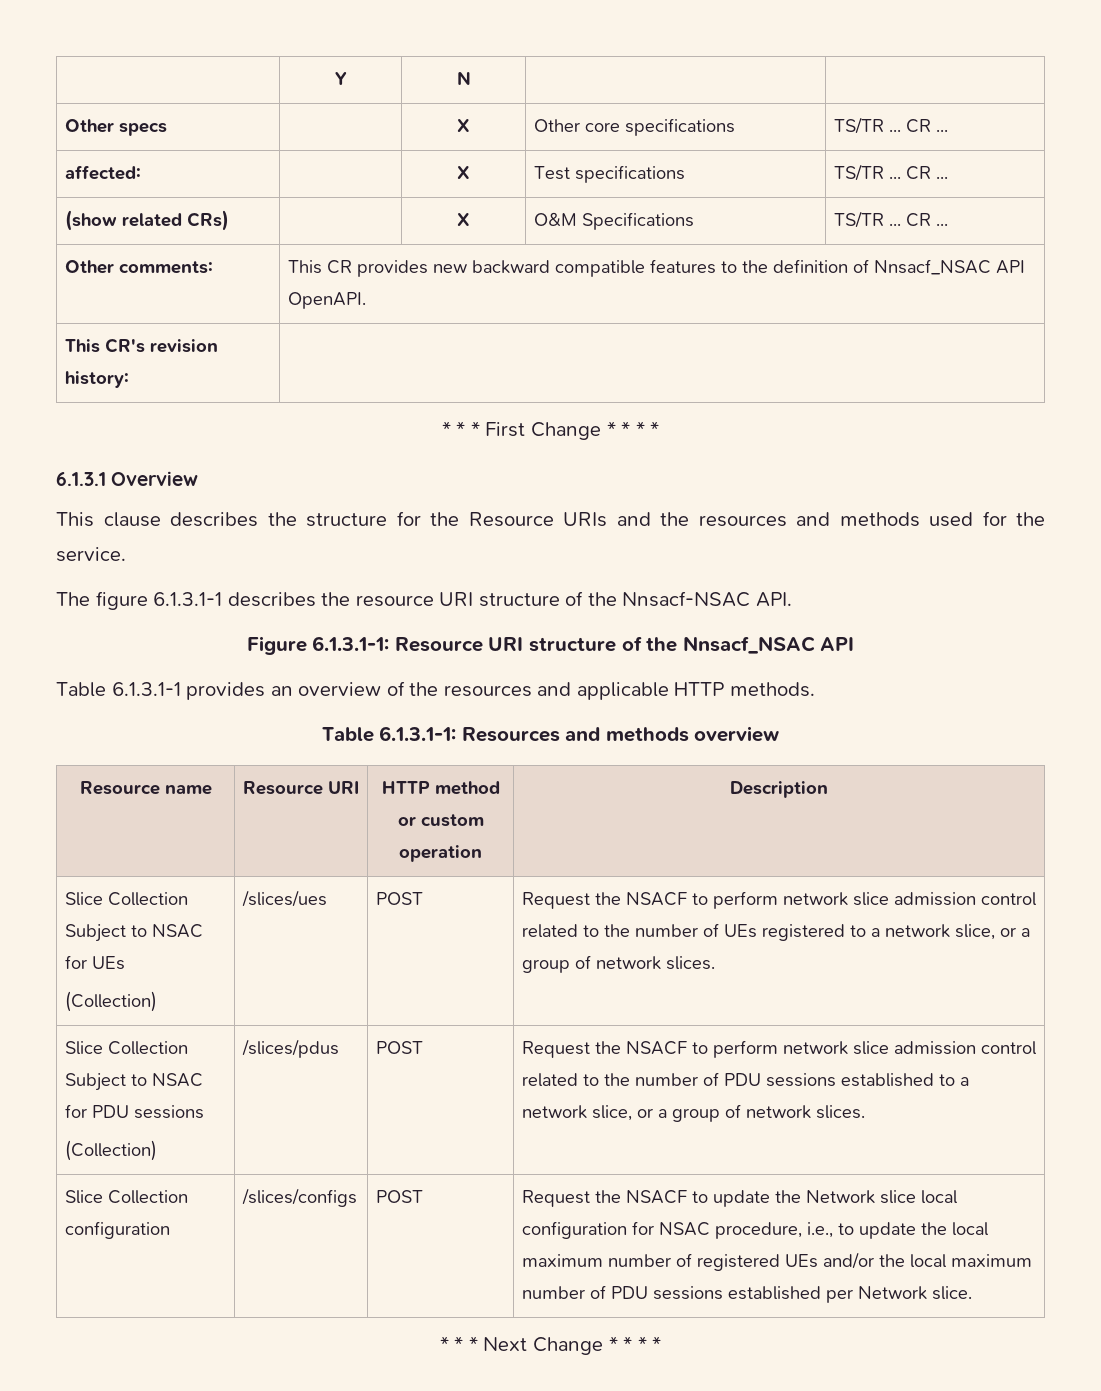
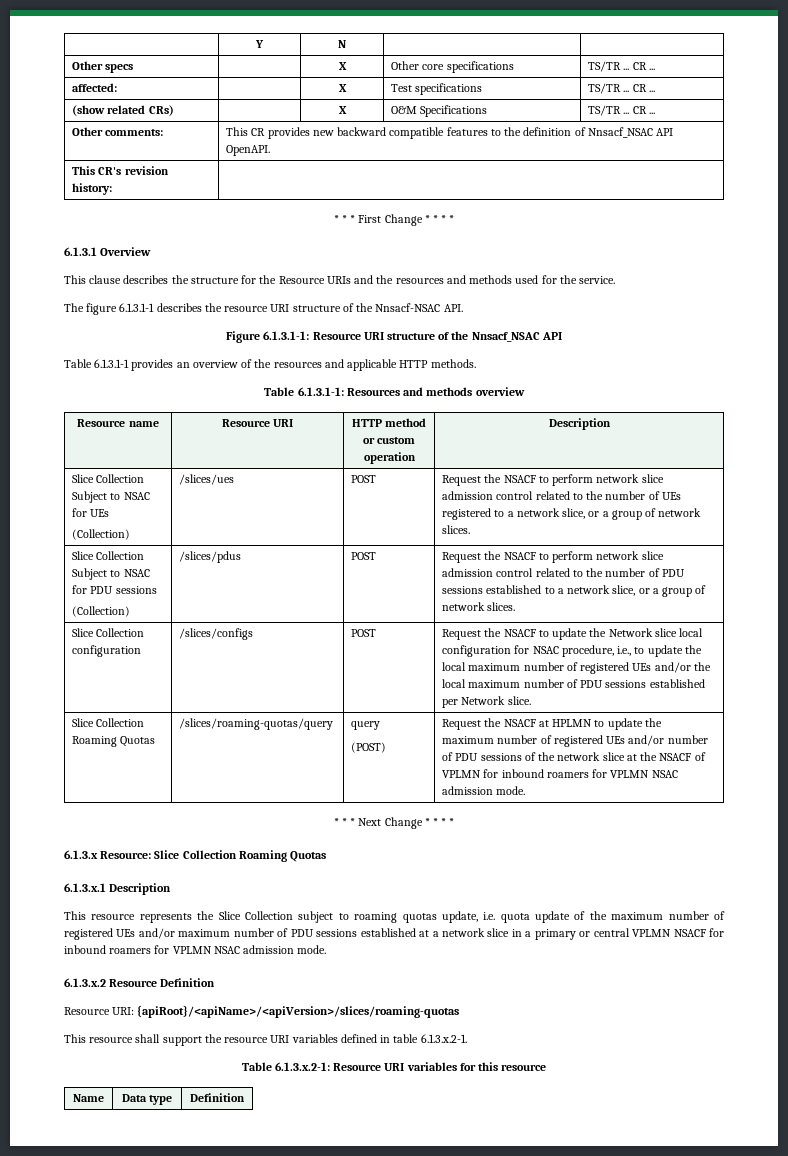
+ Slice Collection Roaming Quotas | /slices/roaming-quotas/query | query
+ (POST) | Request the NSACF at HPLMN to update the maximum number of registered UEs and/or number of PDU sessions of the network slice at the NSACF of VPLMN for inbound roamers for VPLMN NSAC admission mode.
+ 6.1.3.x Resource: Slice Collection Roaming Quotas
+ 6.1.3.x.1 Description
+ This resource represents the Slice Collection subject to roaming quotas update, i.e. quota update of the maximum number of registered UEs and/or maximum number of PDU sessions established at a network slice in a primary or central VPLMN NSACF for inbound roamers for VPLMN NSAC admission mode.
+ 6.1.3.x.2 Resource Definition
+ Resource URI: {apiRoot}/<apiName>/<apiVersion>/slices/roaming-quotas
+ This resource shall support the resource URI variables defined in table 6.1.3.x.2-1.
+ Table 6.1.3.x.2-1: Resource URI variables for this resource
+ Name | Data type | Definition

